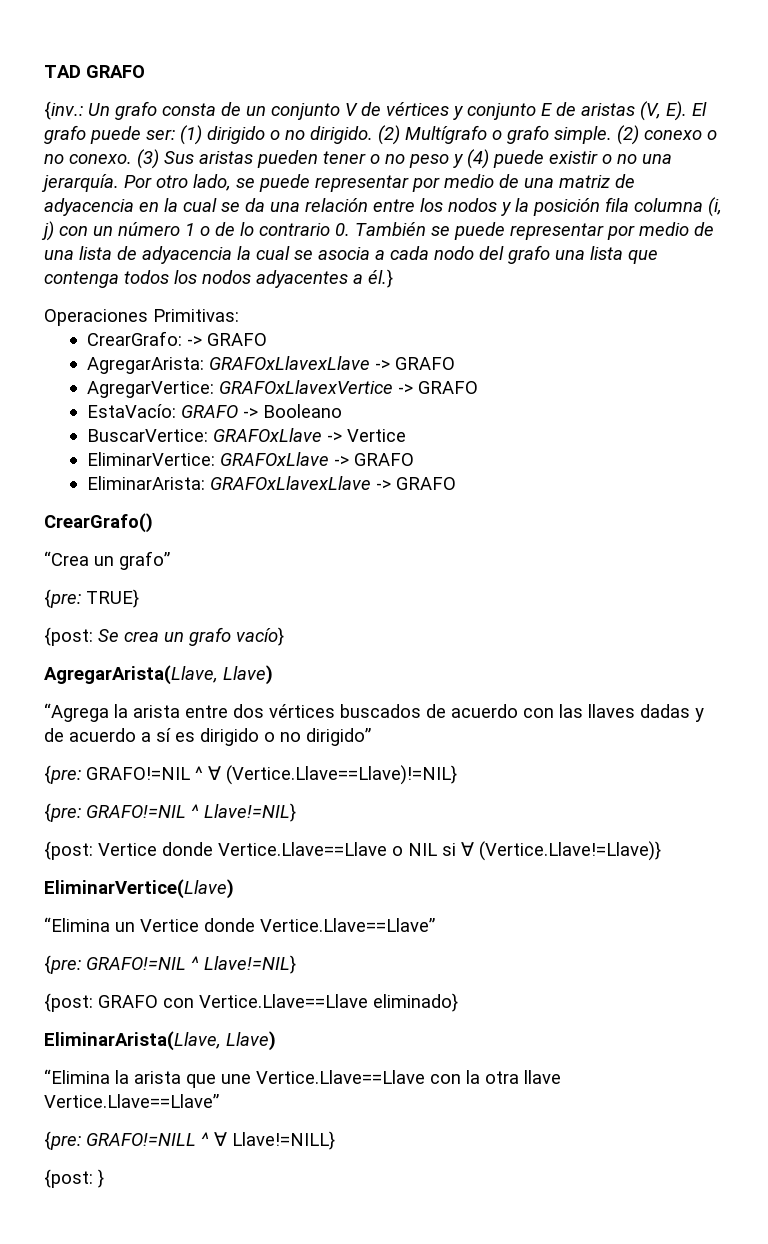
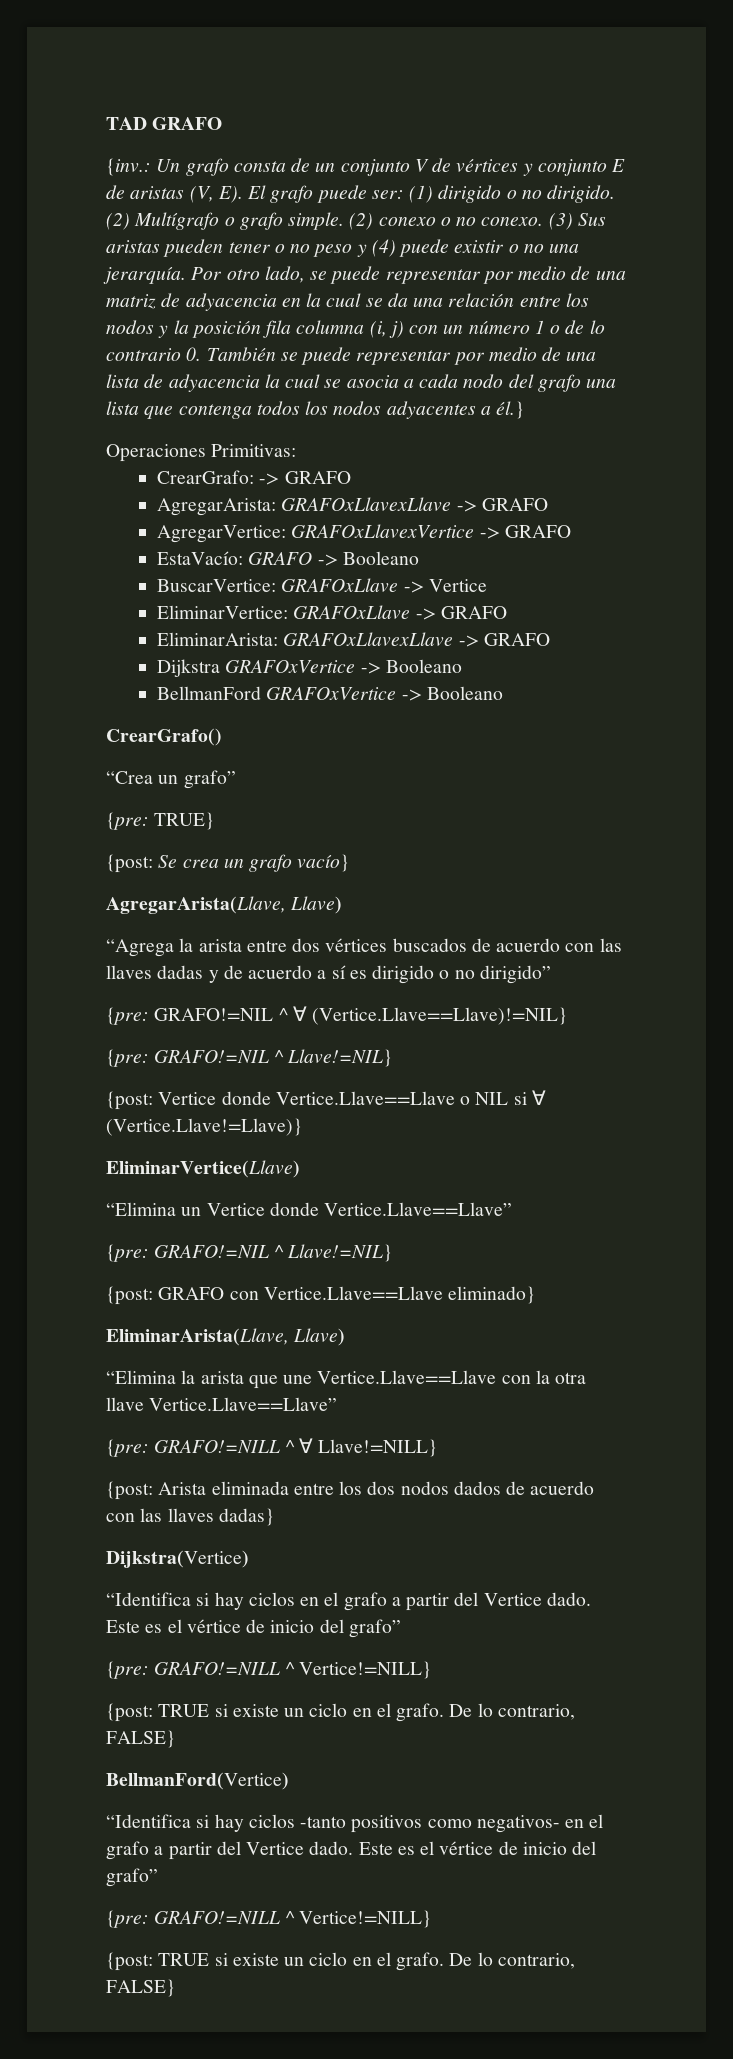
+ Dijkstra GRAFOxVertice -> Booleano
+ BellmanFord GRAFOxVertice -> Booleano
- {post: }
+ {post: Arista eliminada entre los dos nodos dados de acuerdo con las llaves dadas}
+ Dijkstra(Vertice)
+ “Identifica si hay ciclos en el grafo a partir del Vertice dado. Este es el vértice de inicio del grafo”
+ {pre: GRAFO!=NILL ^ Vertice!=NILL}
+ {post: TRUE si existe un ciclo en el grafo. De lo contrario, FALSE}
+ BellmanFord(Vertice)
+ “Identifica si hay ciclos -tanto positivos como negativos- en el grafo a partir del Vertice dado. Este es el vértice de inicio del grafo”
+ {pre: GRAFO!=NILL ^ Vertice!=NILL}
+ {post: TRUE si existe un ciclo en el grafo. De lo contrario, FALSE}

